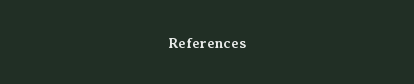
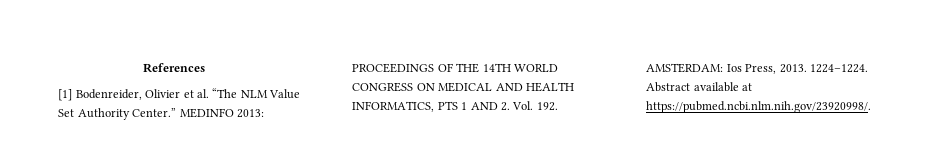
+ [1] Bodenreider, Olivier et al. “The NLM Value Set Authority Center.” MEDINFO 2013: PROCEEDINGS OF THE 14TH WORLD CONGRESS ON MEDICAL AND HEALTH INFORMATICS, PTS 1 AND 2. Vol. 192. AMSTERDAM: Ios Press, 2013. 1224–1224. Abstract available at https://pubmed.ncbi.nlm.nih.gov/23920998/.

